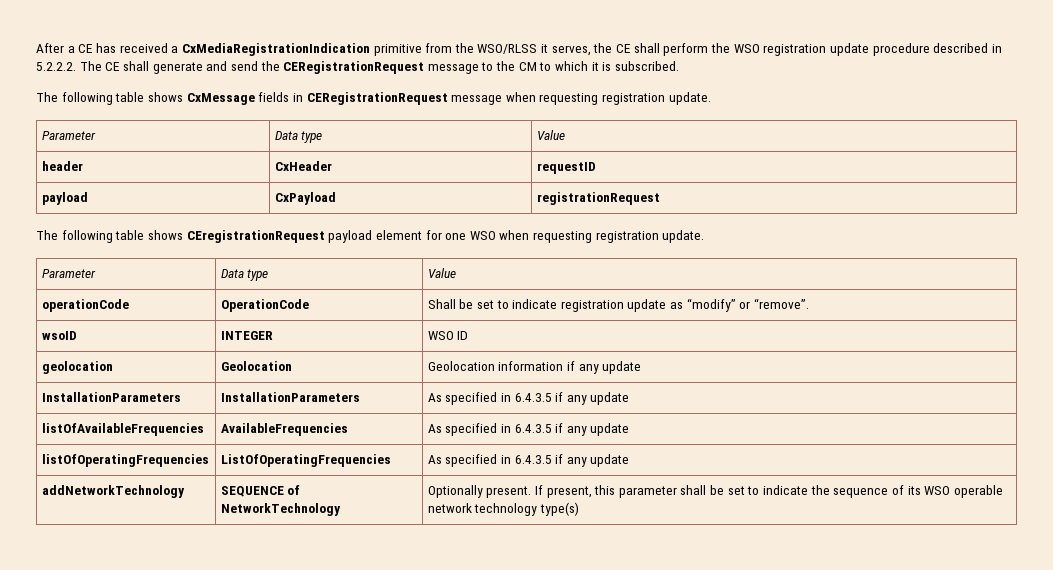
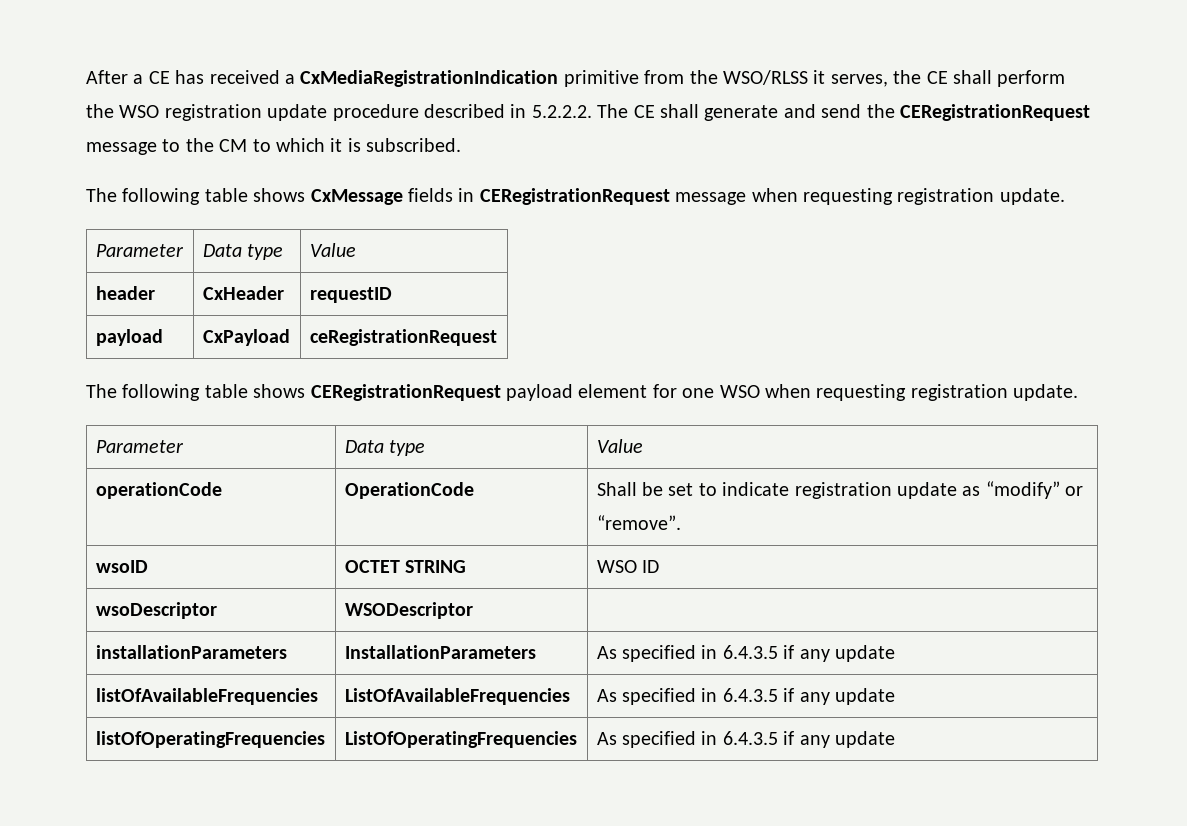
- payload | CxPayload | registrationRequest
- The following table shows CEregistrationRequest payload element for one WSO when requesting registration update.
+ payload | CxPayload | ceRegistrationRequest
+ The following table shows CERegistrationRequest payload element for one WSO when requesting registration update.
- wsoID | INTEGER | WSO ID
+ wsoID | OCTET STRING | WSO ID
- geolocation | Geolocation | Geolocation information if any update
- InstallationParameters | InstallationParameters | As specified in 6.4.3.5 if any update
+ wsoDescriptor | WSODescriptor |
+ installationParameters | InstallationParameters | As specified in 6.4.3.5 if any update
- listOfAvailableFrequencies | AvailableFrequencies | As specified in 6.4.3.5 if any update
+ listOfAvailableFrequencies | ListOfAvailableFrequencies | As specified in 6.4.3.5 if any update
- addNetworkTechnology | SEQUENCE of NetworkTechnology | Optionally present. If present, this parameter shall be set to indicate the sequence of its WSO operable network technology type(s)

